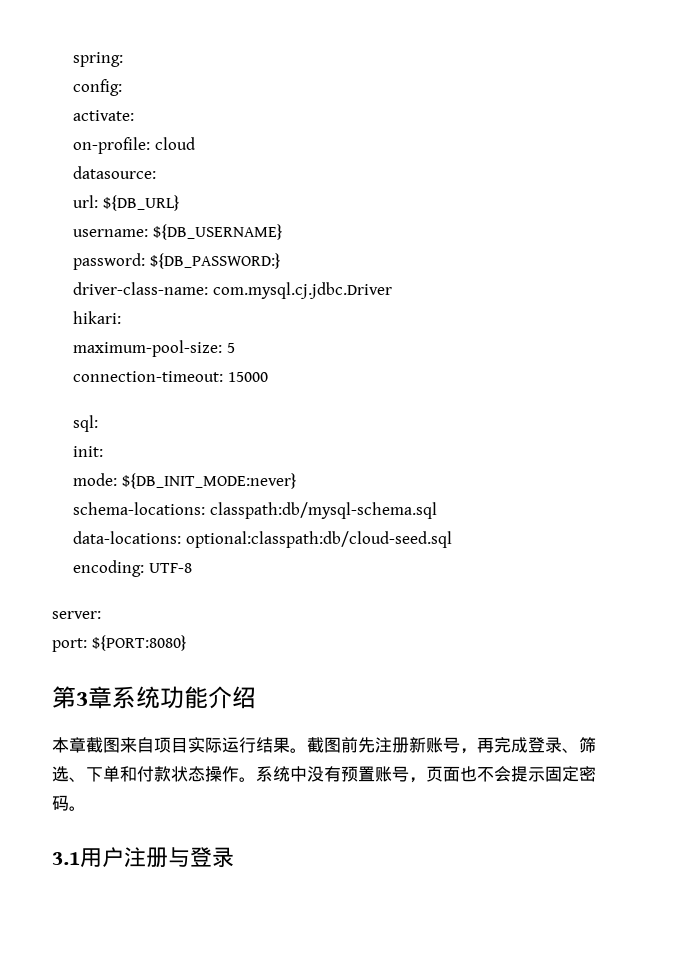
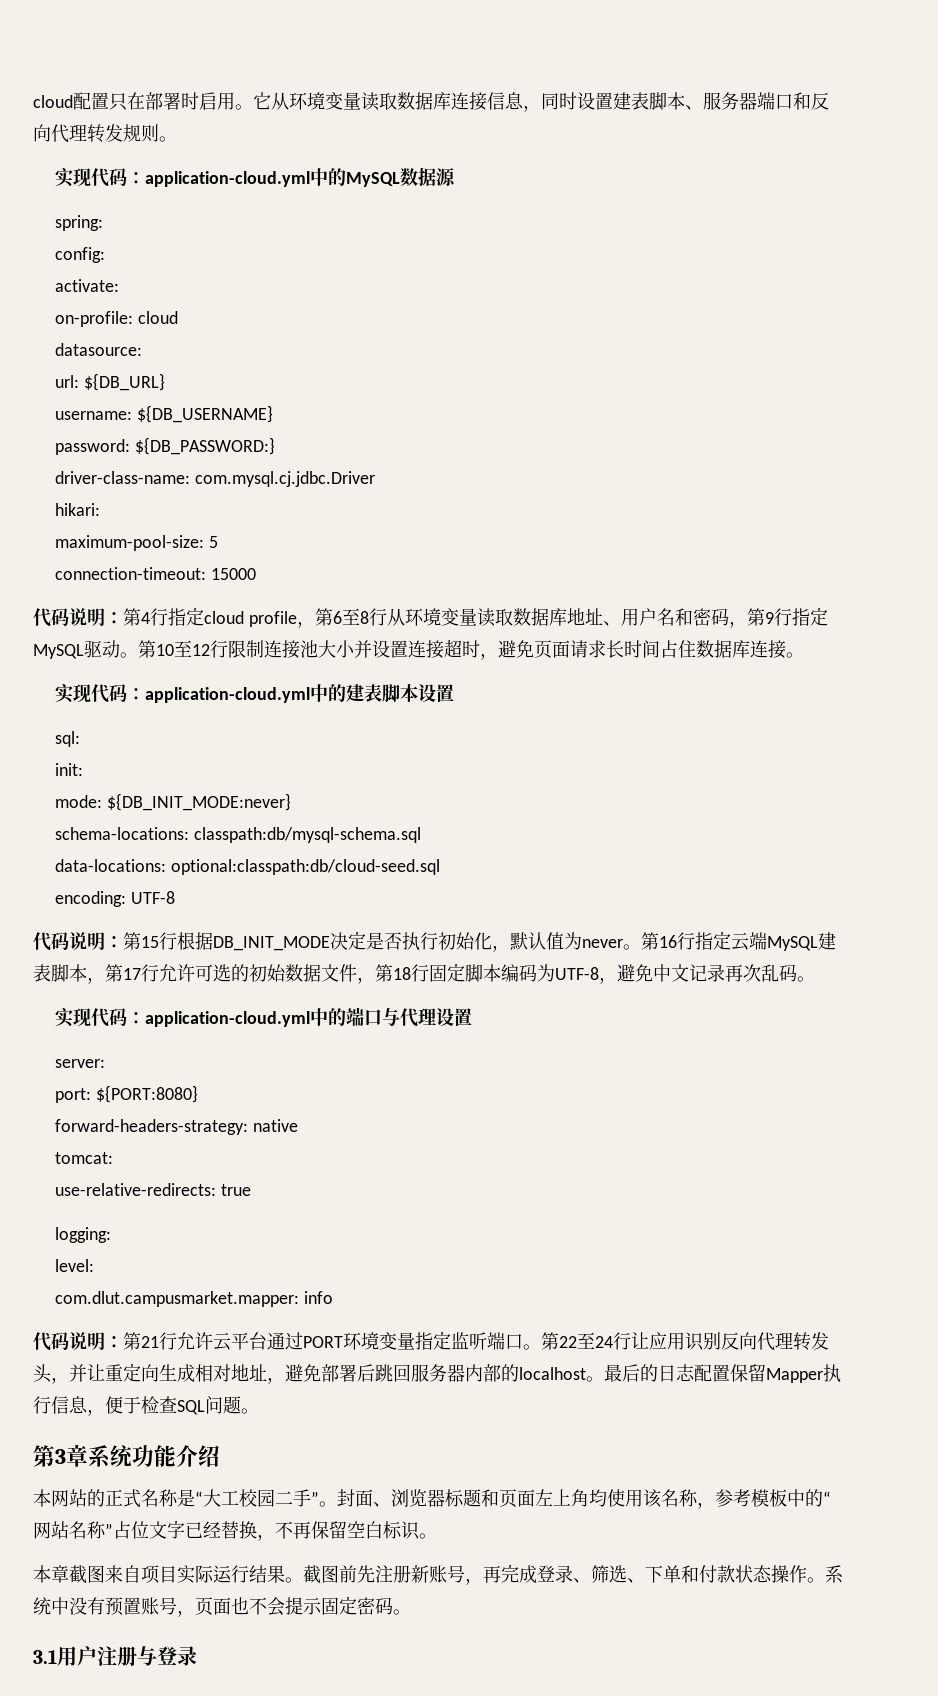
+ cloud配置只在部署时启用。它从环境变量读取数据库连接信息，同时设置建表脚本、服务器端口和反向代理转发规则。
+ 实现代码：application-cloud.yml中的MySQL数据源
+ 代码说明：第4行指定cloud profile，第6至8行从环境变量读取数据库地址、用户名和密码，第9行指定MySQL驱动。第10至12行限制连接池大小并设置连接超时，避免页面请求长时间占住数据库连接。
+ 实现代码：application-cloud.yml中的建表脚本设置
+ 代码说明：第15行根据DB_INIT_MODE决定是否执行初始化，默认值为never。第16行指定云端MySQL建表脚本，第17行允许可选的初始数据文件，第18行固定脚本编码为UTF-8，避免中文记录再次乱码。
+ 实现代码：application-cloud.yml中的端口与代理设置
  server:
  port: ${PORT:8080}
+ forward-headers-strategy: native
+ tomcat:
+ use-relative-redirects: true
+ logging:
+ level:
+ com.dlut.campusmarket.mapper: info
+ 代码说明：第21行允许云平台通过PORT环境变量指定监听端口。第22至24行让应用识别反向代理转发头，并让重定向生成相对地址，避免部署后跳回服务器内部的localhost。最后的日志配置保留Mapper执行信息，便于检查SQL问题。
+ 本网站的正式名称是“大工校园二手”。封面、浏览器标题和页面左上角均使用该名称，参考模板中的“网站名称”占位文字已经替换，不再保留空白标识。

